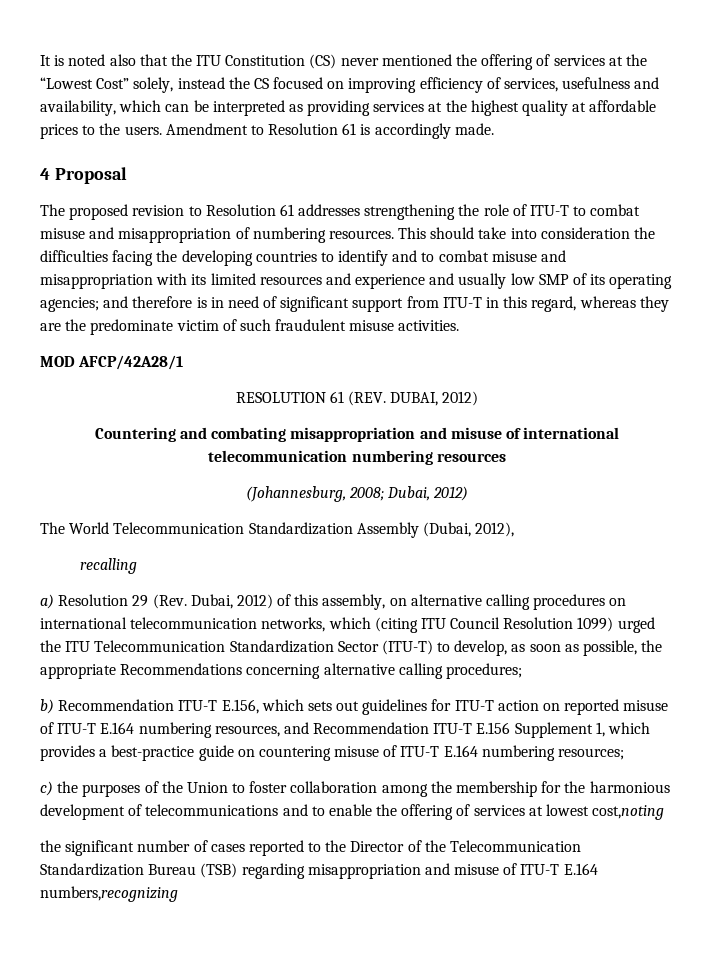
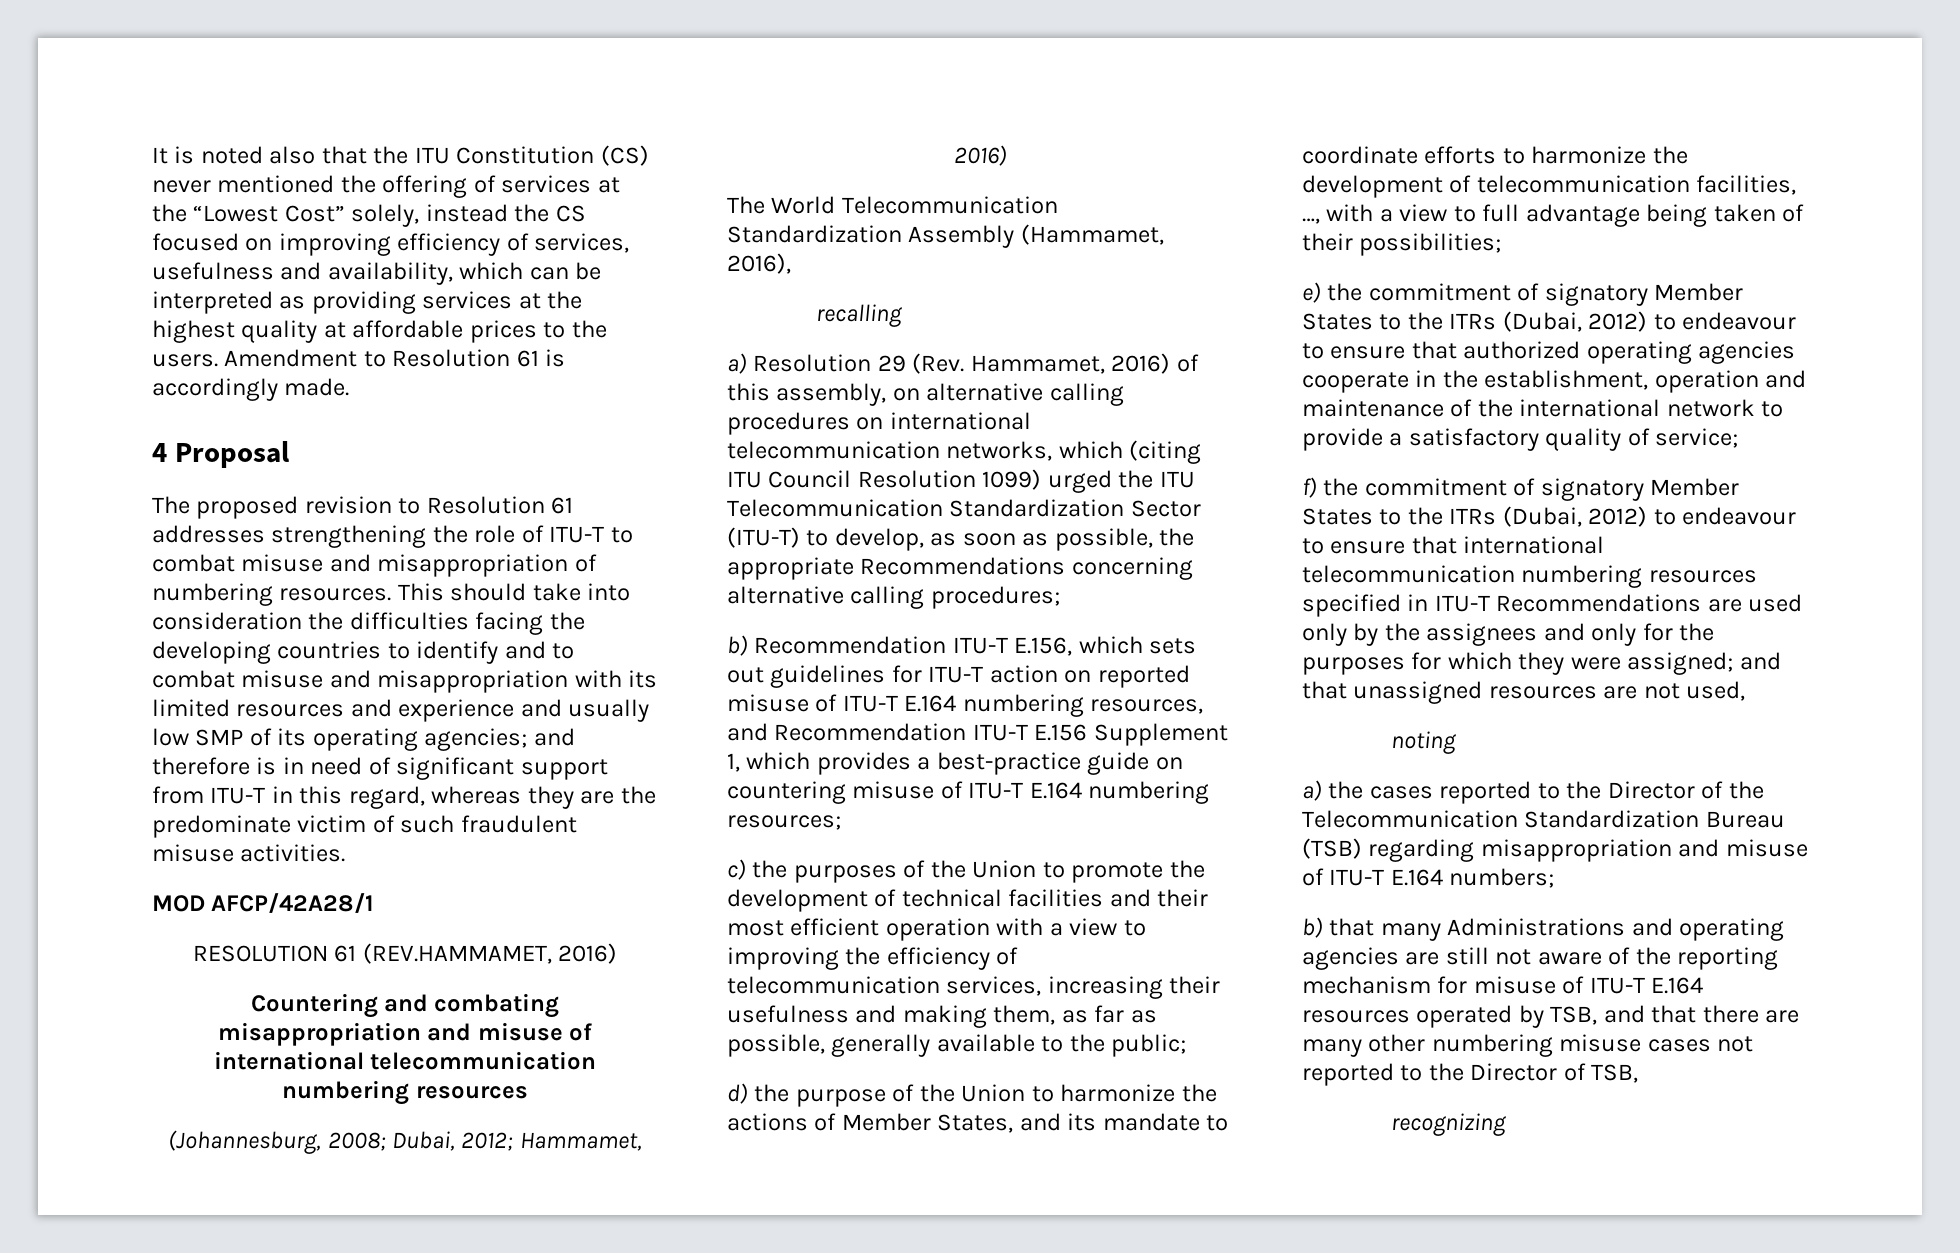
- RESOLUTION 61 (REV. DUBAI, 2012)
+ RESOLUTION 61 (REV.HAMMAMET, 2016)
- (Johannesburg, 2008; Dubai, 2012)
+ (Johannesburg, 2008; Dubai, 2012; Hammamet, 2016)
- The World Telecommunication Standardization Assembly (Dubai, 2012),
+ The World Telecommunication Standardization Assembly (Hammamet, 2016),
- a) Resolution 29 (Rev. Dubai, 2012) of this assembly, on alternative calling procedures on international telecommunication networks, which (citing ITU Council Resolution 1099) urged the ITU Telecommunication Standardization Sector (ITU-T) to develop, as soon as possible, the appropriate Recommendations concerning alternative calling procedures;
+ a) Resolution 29 (Rev. Hammamet, 2016) of this assembly, on alternative calling procedures on international telecommunication networks, which (citing ITU Council Resolution 1099) urged the ITU Telecommunication Standardization Sector (ITU-T) to develop, as soon as possible, the appropriate Recommendations concerning alternative calling procedures;
- c) the purposes of the Union to foster collaboration among the membership for the harmonious development of telecommunications and to enable the offering of services at lowest cost,noting
- the significant number of cases reported to the Director of the Telecommunication Standardization Bureau (TSB) regarding misappropriation and misuse of ITU-T E.164 numbers,recognizing
+ c) the purposes of the Union to promote the development of technical facilities and their most efficient operation with a view to improving the efficiency of telecommunication services, increasing their usefulness and making them, as far as possible, generally available to the public;
+ d) the purpose of the Union to harmonize the actions of Member States, and its mandate to coordinate efforts to harmonize the development of telecommunication facilities, …, with a view to full advantage being taken of their possibilities;
+ e) the commitment of signatory Member States to the ITRs (Dubai, 2012) to endeavour to ensure that authorized operating agencies cooperate in the establishment, operation and maintenance of the international network to provide a satisfactory quality of service;
+ f) the commitment of signatory Member States to the ITRs (Dubai, 2012) to endeavour to ensure that international telecommunication numbering resources specified in ITU-T Recommendations are used only by the assignees and only for the purposes for which they were assigned; and that unassigned resources are not used,
+ noting
+ a) the cases reported to the Director of the Telecommunication Standardization Bureau (TSB) regarding misappropriation and misuse of ITU-T E.164 numbers;
+ b) that many Administrations and operating agencies are still not aware of the reporting mechanism for misuse of ITU-T E.164 resources operated by TSB, and that there are many other numbering misuse cases not reported to the Director of TSB,
+ recognizing

